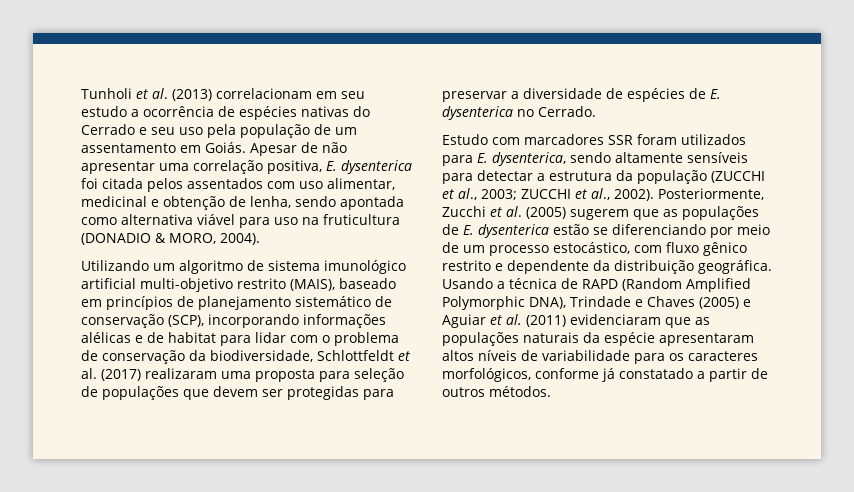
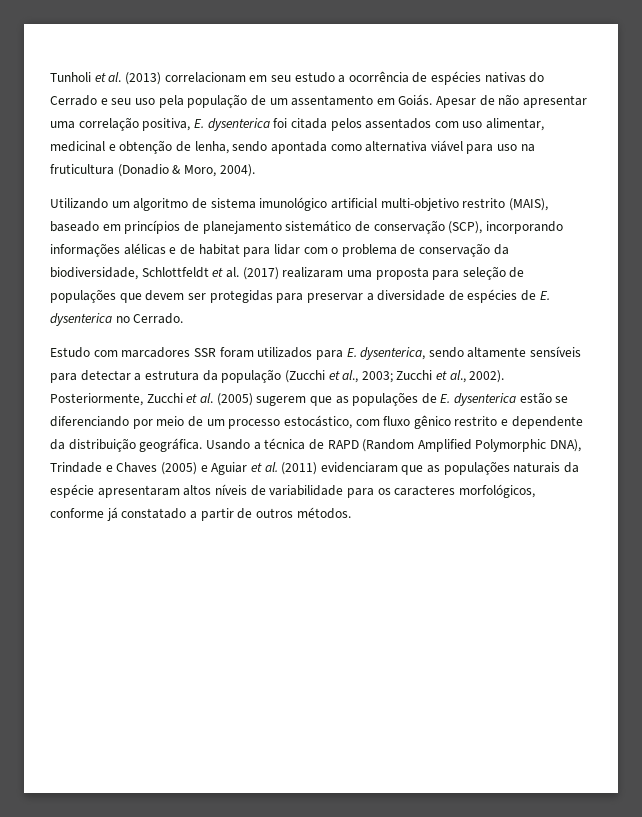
- Apesar de não apresentar uma correlação positiva, E. dysenterica foi citada pelos assentados com uso alimentar, medicinal e obtenção de lenha, sendo apontada como alternativa viável para uso na fruticultura (DONADIO & MORO, 2004).
+ Apesar de não apresentar uma correlação positiva, E. dysenterica foi citada pelos assentados com uso alimentar, medicinal e obtenção de lenha, sendo apontada como alternativa viável para uso na fruticultura (Donadio & Moro, 2004).
- Estudo com marcadores SSR foram utilizados para E. dysenterica, sendo altamente sensíveis para detectar a estrutura da população (ZUCCHI et al., 2003; ZUCCHI et al., 2002).
+ Estudo com marcadores SSR foram utilizados para E. dysenterica, sendo altamente sensíveis para detectar a estrutura da população (Zucchi et al., 2003; Zucchi et al., 2002).

